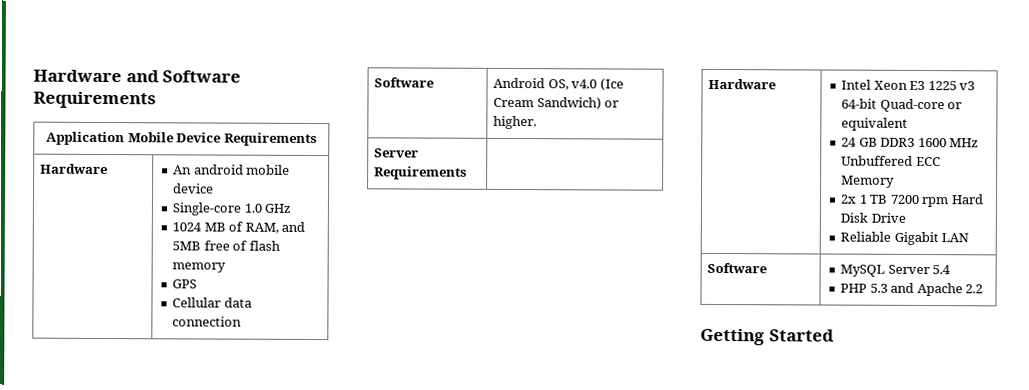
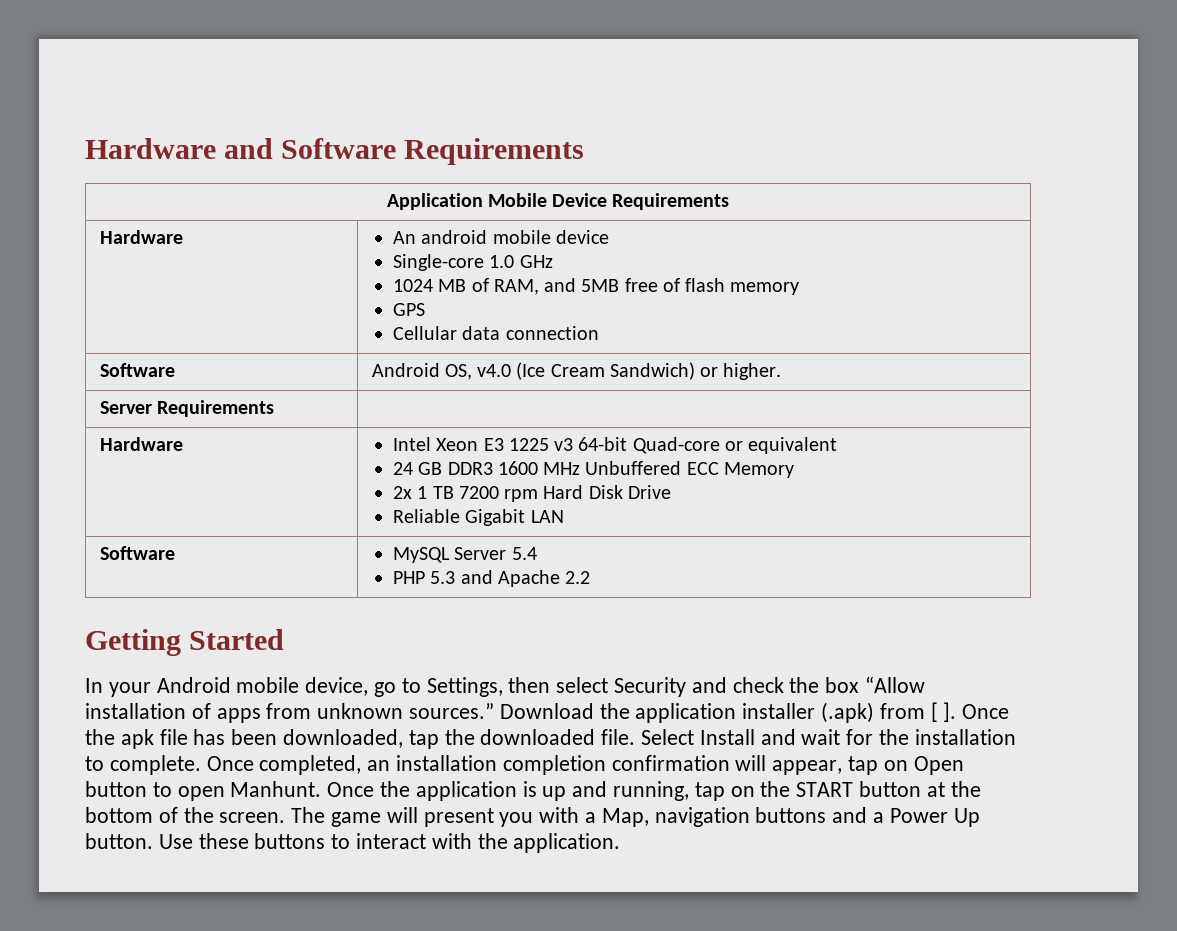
+ In your Android mobile device, go to Settings, then select Security and check the box “Allow installation of apps from unknown sources.” Download the application installer (.apk) from [ ]. Once the apk file has been downloaded, tap the downloaded file. Select Install and wait for the installation to complete. Once completed, an installation completion confirmation will appear, tap on Open button to open Manhunt. Once the application is up and running, tap on the START button at the bottom of the screen. The game will present you with a Map, navigation buttons and a Power Up button. Use these buttons to interact with the application.

